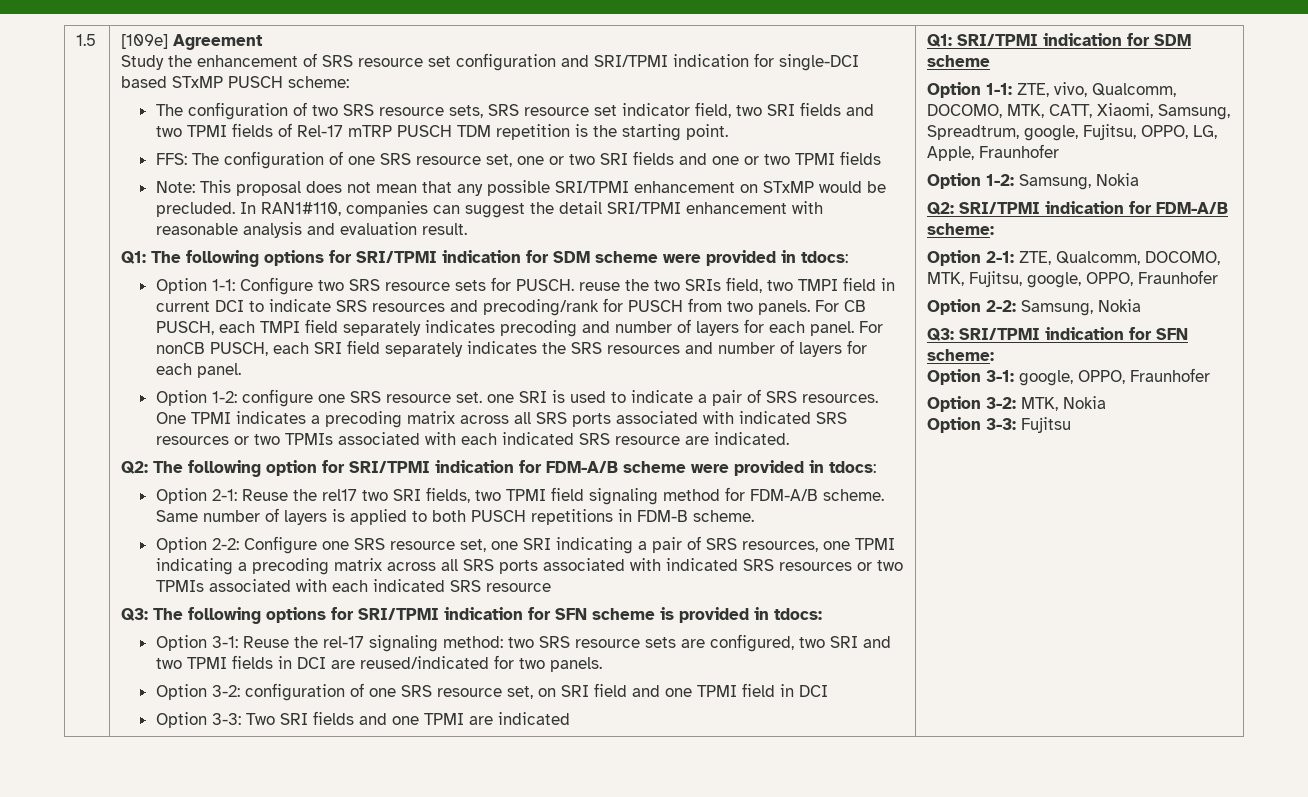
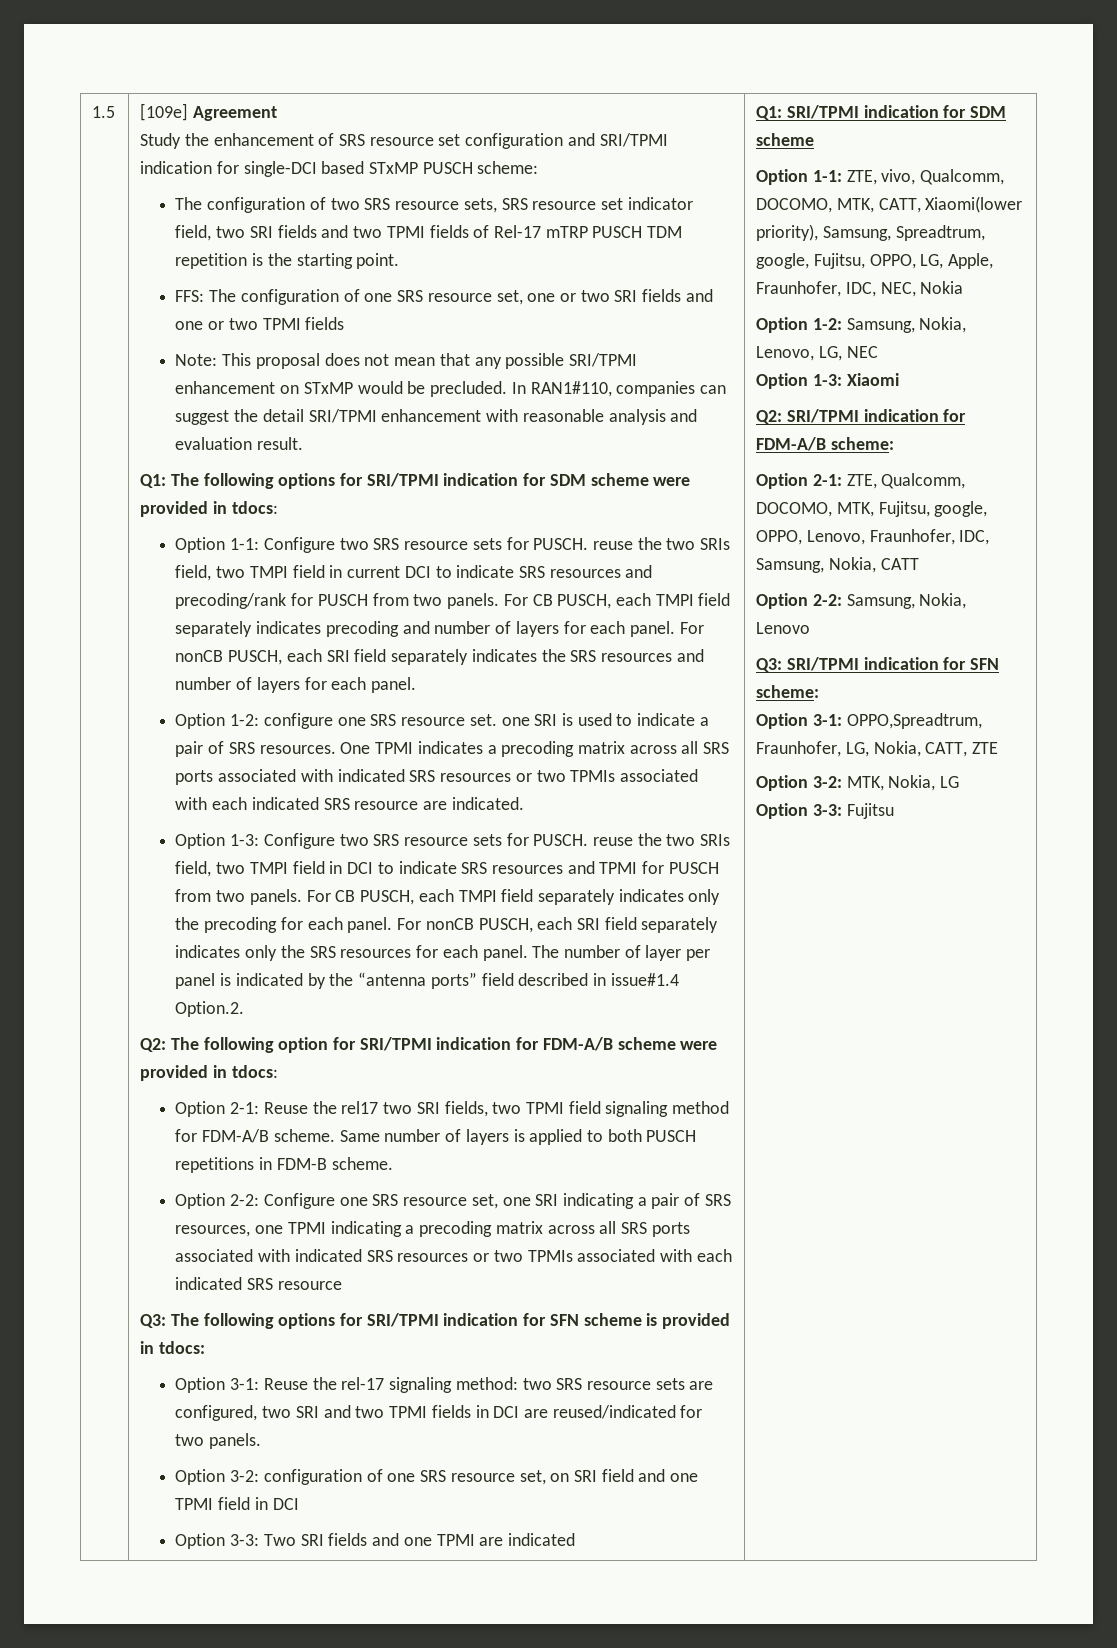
+ Option 1-3: Configure two SRS resource sets for PUSCH. reuse the two SRIs field, two TMPI field in DCI to indicate SRS resources and TPMI for PUSCH from two panels. For CB PUSCH, each TMPI field separately indicates only the precoding for each panel. For nonCB PUSCH, each SRI field separately indicates only the SRS resources for each panel. The number of layer per panel is indicated by the “antenna ports” field described in issue#1.4 Option.2.
- Option 1-1: ZTE, vivo, Qualcomm, DOCOMO, MTK, CATT, Xiaomi, Samsung, Spreadtrum, google, Fujitsu, OPPO, LG, Apple, Fraunhofer
+ Option 1-1: ZTE, vivo, Qualcomm, DOCOMO, MTK, CATT, Xiaomi(lower priority), Samsung, Spreadtrum, google, Fujitsu, OPPO, LG, Apple, Fraunhofer, IDC, NEC, Nokia
- Option 1-2: Samsung, Nokia
+ Option 1-2: Samsung, Nokia, Lenovo, LG, NEC
+ Option 1-3: Xiaomi
- Option 2-1: ZTE, Qualcomm, DOCOMO, MTK, Fujitsu, google, OPPO, Fraunhofer
+ Option 2-1: ZTE, Qualcomm, DOCOMO, MTK, Fujitsu, google, OPPO, Lenovo, Fraunhofer, IDC, Samsung, Nokia, CATT
- Option 2-2: Samsung, Nokia
+ Option 2-2: Samsung, Nokia, Lenovo
- Option 3-1: google, OPPO, Fraunhofer
+ Option 3-1: OPPO,Spreadtrum, Fraunhofer, LG, Nokia, CATT, ZTE
- Option 3-2: MTK, Nokia
+ Option 3-2: MTK, Nokia, LG

